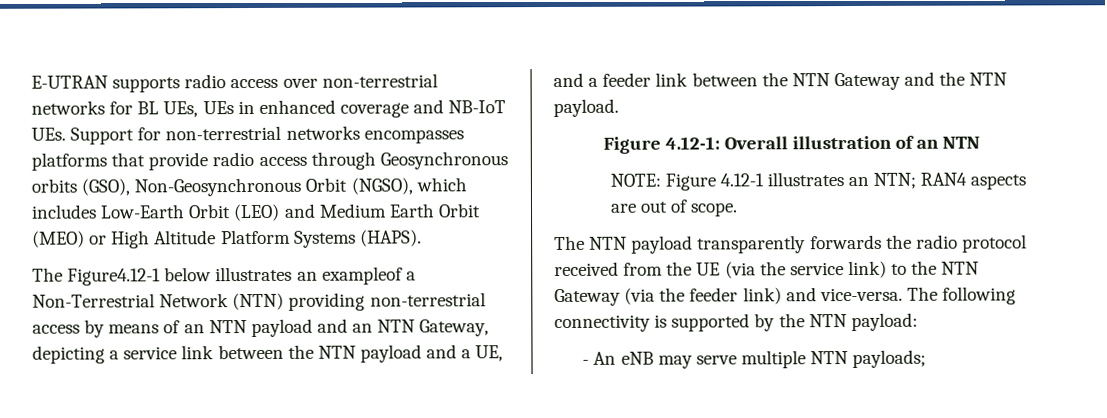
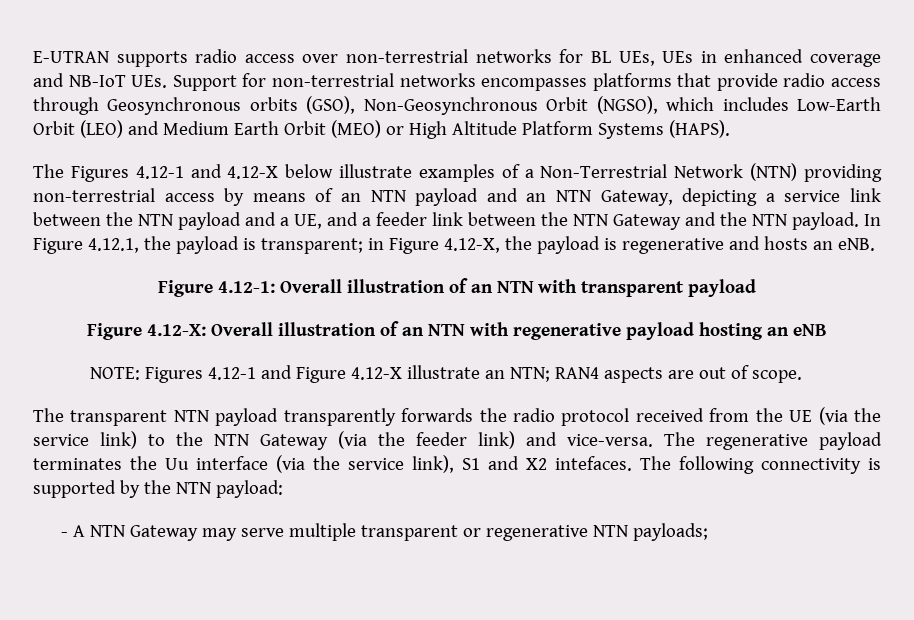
- The Figure4.12-1 below illustrates an exampleof a Non-Terrestrial Network (NTN) providing non-terrestrial access by means of an NTN payload and an NTN Gateway, depicting a service link between the NTN payload and a UE, and a feeder link between the NTN Gateway and the NTN payload.
+ The Figures 4.12-1 and 4.12-X below illustrate examples of a Non-Terrestrial Network (NTN) providing non-terrestrial access by means of an NTN payload and an NTN Gateway, depicting a service link between the NTN payload and a UE, and a feeder link between the NTN Gateway and the NTN payload. In Figure 4.12.1, the payload is transparent; in Figure 4.12-X, the payload is regenerative and hosts an eNB.
- Figure 4.12-1: Overall illustration of an NTN
- NOTE: Figure 4.12-1 illustrates an NTN; RAN4 aspects are out of scope.
+ Figure 4.12-1: Overall illustration of an NTN with transparent payload
+ Figure 4.12-X: Overall illustration of an NTN with regenerative payload hosting an eNB
+ NOTE: Figures 4.12-1 and Figure 4.12-X illustrate an NTN; RAN4 aspects are out of scope.
- The NTN payload transparently forwards the radio protocol received from the UE (via the service link) to the NTN Gateway (via the feeder link) and vice-versa.
+ The transparent NTN payload transparently forwards the radio protocol received from the UE (via the service link) to the NTN Gateway (via the feeder link) and vice-versa.
- The following connectivity is supported by the NTN payload:
+ The regenerative payload terminates the Uu interface (via the service link), S1 and X2 intefaces. The following connectivity is supported by the NTN payload:
- - An eNB may serve multiple NTN payloads;
+ - A NTN Gateway may serve multiple transparent or regenerative NTN payloads;

